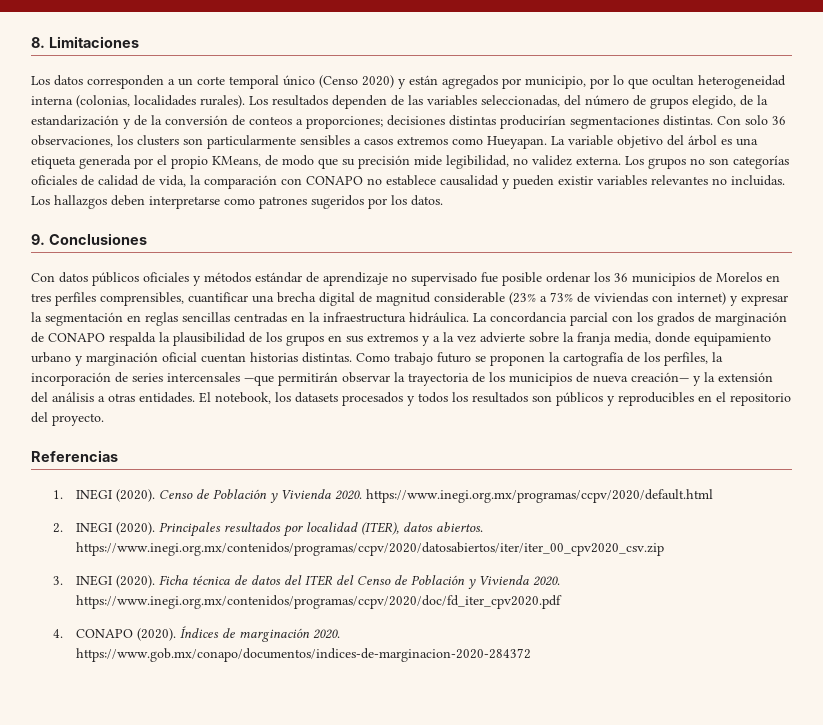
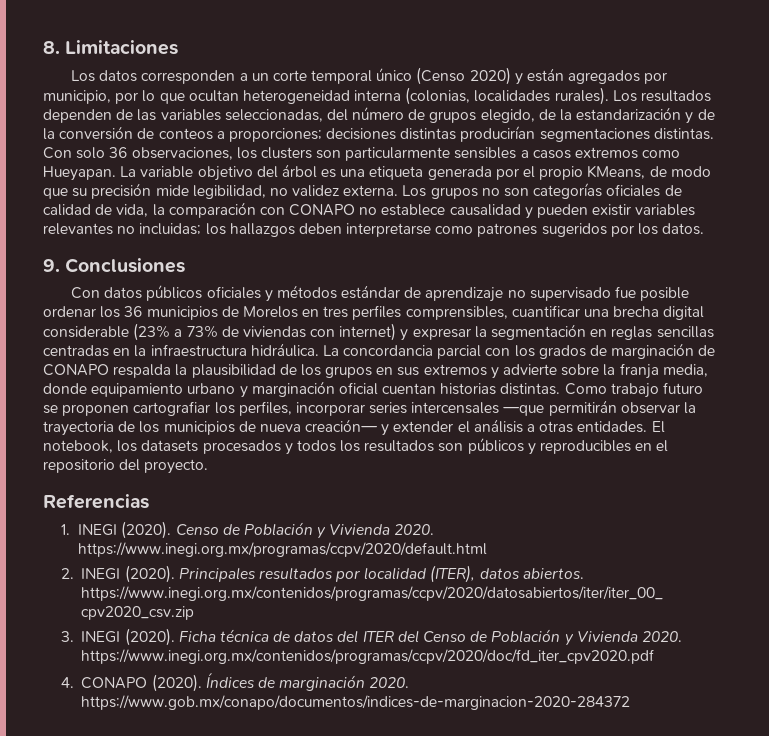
- Los grupos no son categorías oficiales de calidad de vida, la comparación con CONAPO no establece causalidad y pueden existir variables relevantes no incluidas. Los hallazgos deben interpretarse como patrones sugeridos por los datos.
+ Los grupos no son categorías oficiales de calidad de vida, la comparación con CONAPO no establece causalidad y pueden existir variables relevantes no incluidas; los hallazgos deben interpretarse como patrones sugeridos por los datos.
- Con datos públicos oficiales y métodos estándar de aprendizaje no supervisado fue posible ordenar los 36 municipios de Morelos en tres perfiles comprensibles, cuantificar una brecha digital de magnitud considerable (23% a 73% de viviendas con internet) y expresar la segmentación en reglas sencillas centradas en la infraestructura hidráulica.
+ Con datos públicos oficiales y métodos estándar de aprendizaje no supervisado fue posible ordenar los 36 municipios de Morelos en tres perfiles comprensibles, cuantificar una brecha digital considerable (23% a 73% de viviendas con internet) y expresar la segmentación en reglas sencillas centradas en la infraestructura hidráulica.
- La concordancia parcial con los grados de marginación de CONAPO respalda la plausibilidad de los grupos en sus extremos y a la vez advierte sobre la franja media, donde equipamiento urbano y marginación oficial cuentan historias distintas.
+ La concordancia parcial con los grados de marginación de CONAPO respalda la plausibilidad de los grupos en sus extremos y advierte sobre la franja media, donde equipamiento urbano y marginación oficial cuentan historias distintas.
- Como trabajo futuro se proponen la cartografía de los perfiles, la incorporación de series intercensales —que permitirán observar la trayectoria de los municipios de nueva creación— y la extensión del análisis a otras entidades.
+ Como trabajo futuro se proponen cartografiar los perfiles, incorporar series intercensales —que permitirán observar la trayectoria de los municipios de nueva creación— y extender el análisis a otras entidades.

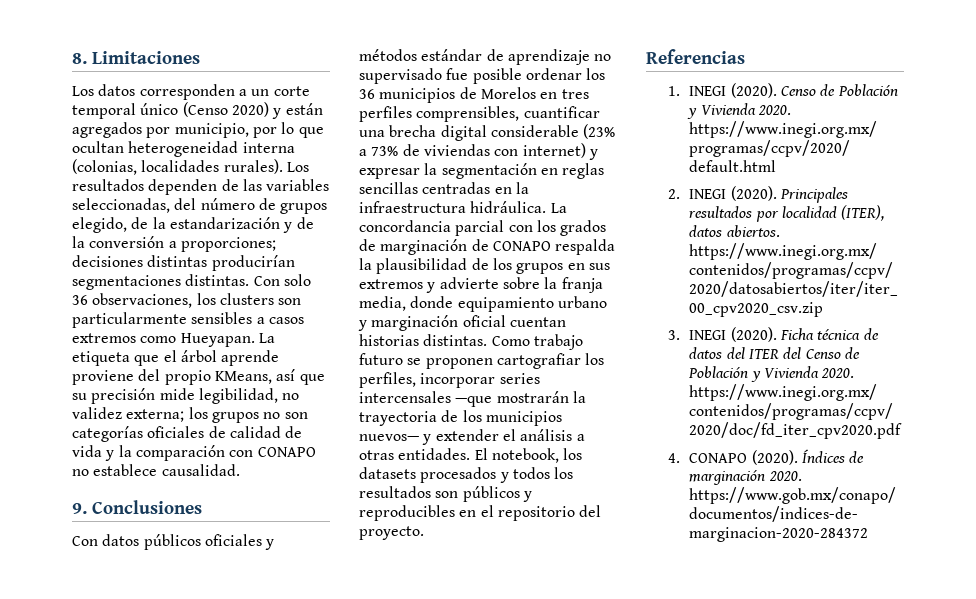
- Los resultados dependen de las variables seleccionadas, del número de grupos elegido, de la estandarización y de la conversión de conteos a proporciones; decisiones distintas producirían segmentaciones distintas.
+ Los resultados dependen de las variables seleccionadas, del número de grupos elegido, de la estandarización y de la conversión a proporciones; decisiones distintas producirían segmentaciones distintas.
- La variable objetivo del árbol es una etiqueta generada por el propio KMeans, de modo que su precisión mide legibilidad, no validez externa. Los grupos no son categorías oficiales de calidad de vida, la comparación con CONAPO no establece causalidad y pueden existir variables relevantes no incluidas; los hallazgos deben interpretarse como patrones sugeridos por los datos.
+ La etiqueta que el árbol aprende proviene del propio KMeans, así que su precisión mide legibilidad, no validez externa; los grupos no son categorías oficiales de calidad de vida y la comparación con CONAPO no establece causalidad.
- Como trabajo futuro se proponen cartografiar los perfiles, incorporar series intercensales —que permitirán observar la trayectoria de los municipios de nueva creación— y extender el análisis a otras entidades.
+ Como trabajo futuro se proponen cartografiar los perfiles, incorporar series intercensales —que mostrarán la trayectoria de los municipios nuevos— y extender el análisis a otras entidades.

